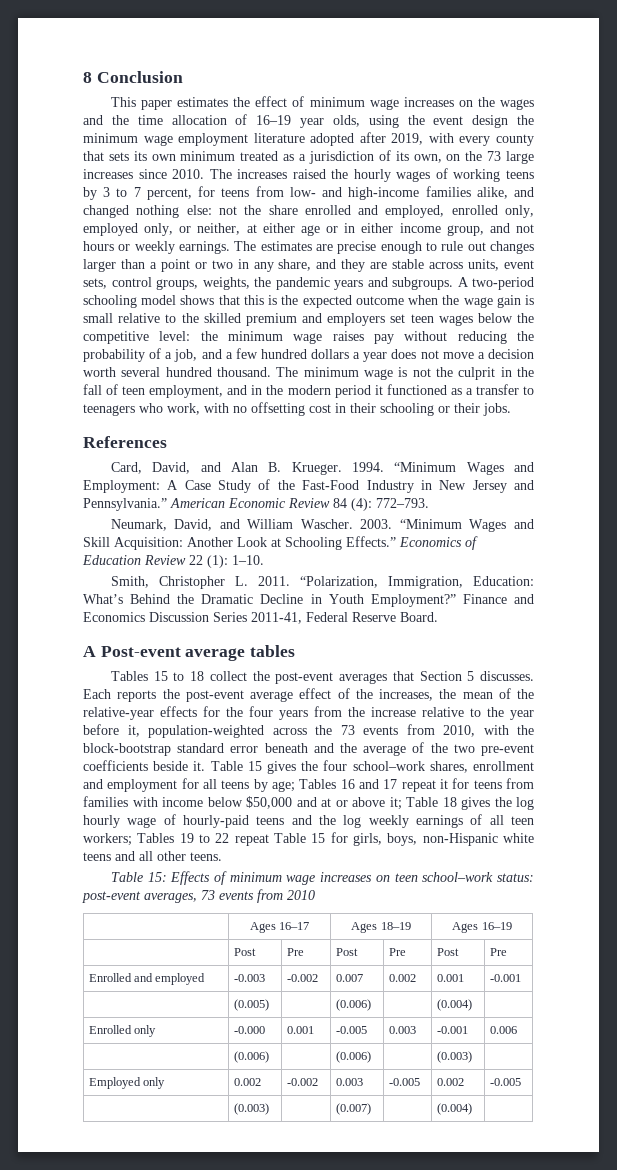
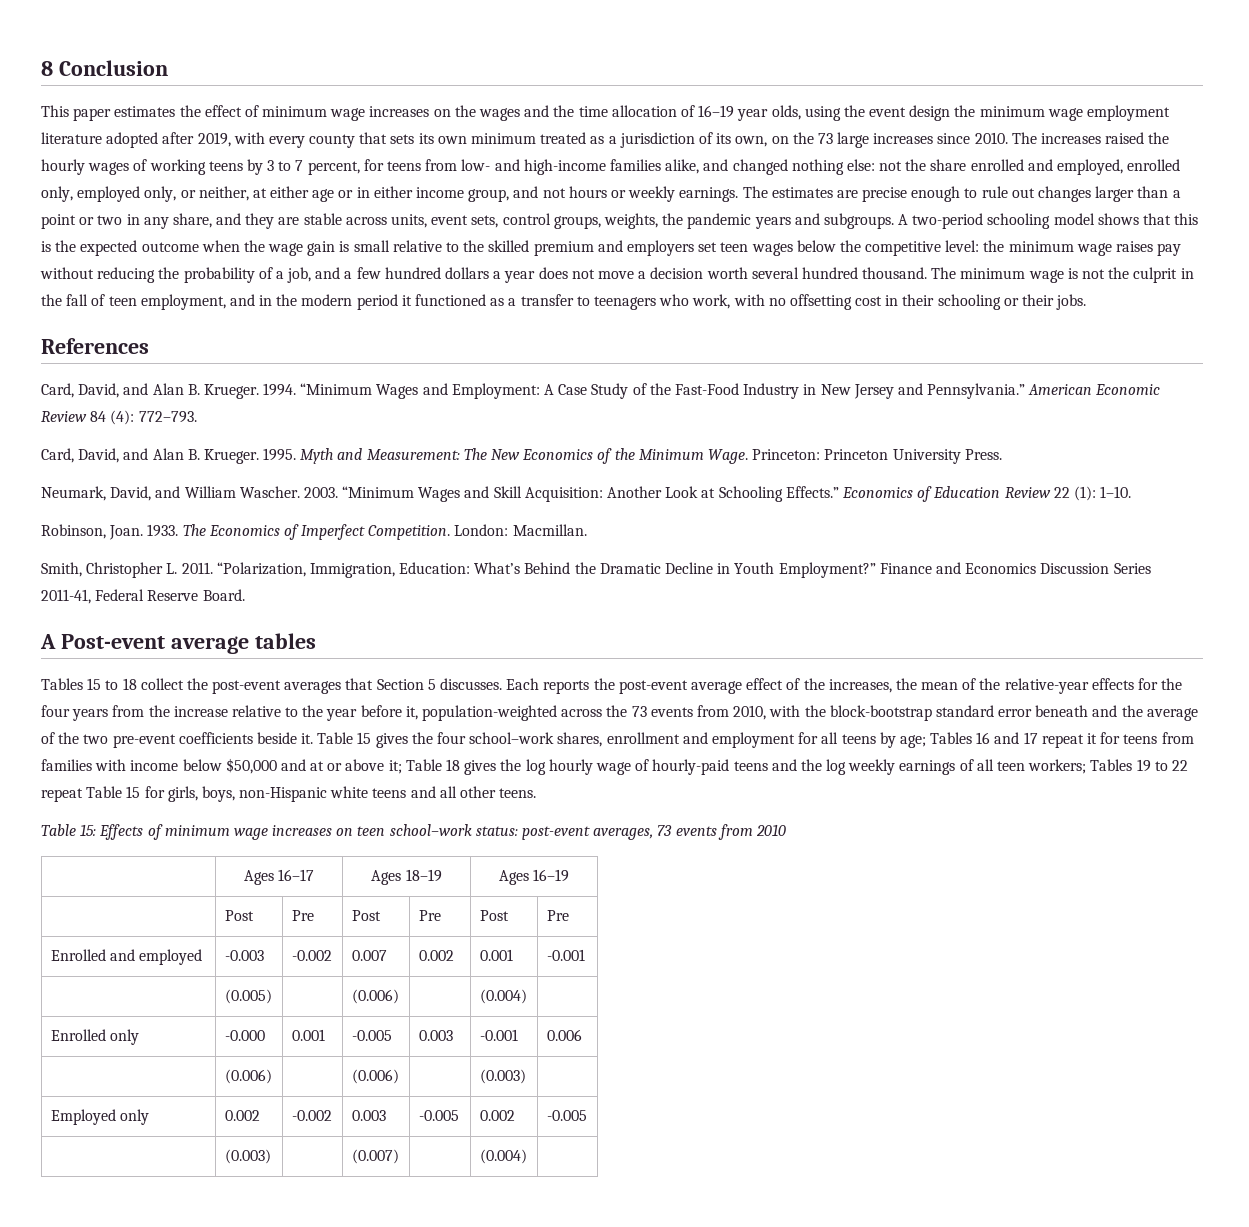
+ Card, David, and Alan B. Krueger. 1995. Myth and Measurement: The New Economics of the Minimum Wage. Princeton: Princeton University Press.
+ Robinson, Joan. 1933. The Economics of Imperfect Competition. London: Macmillan.

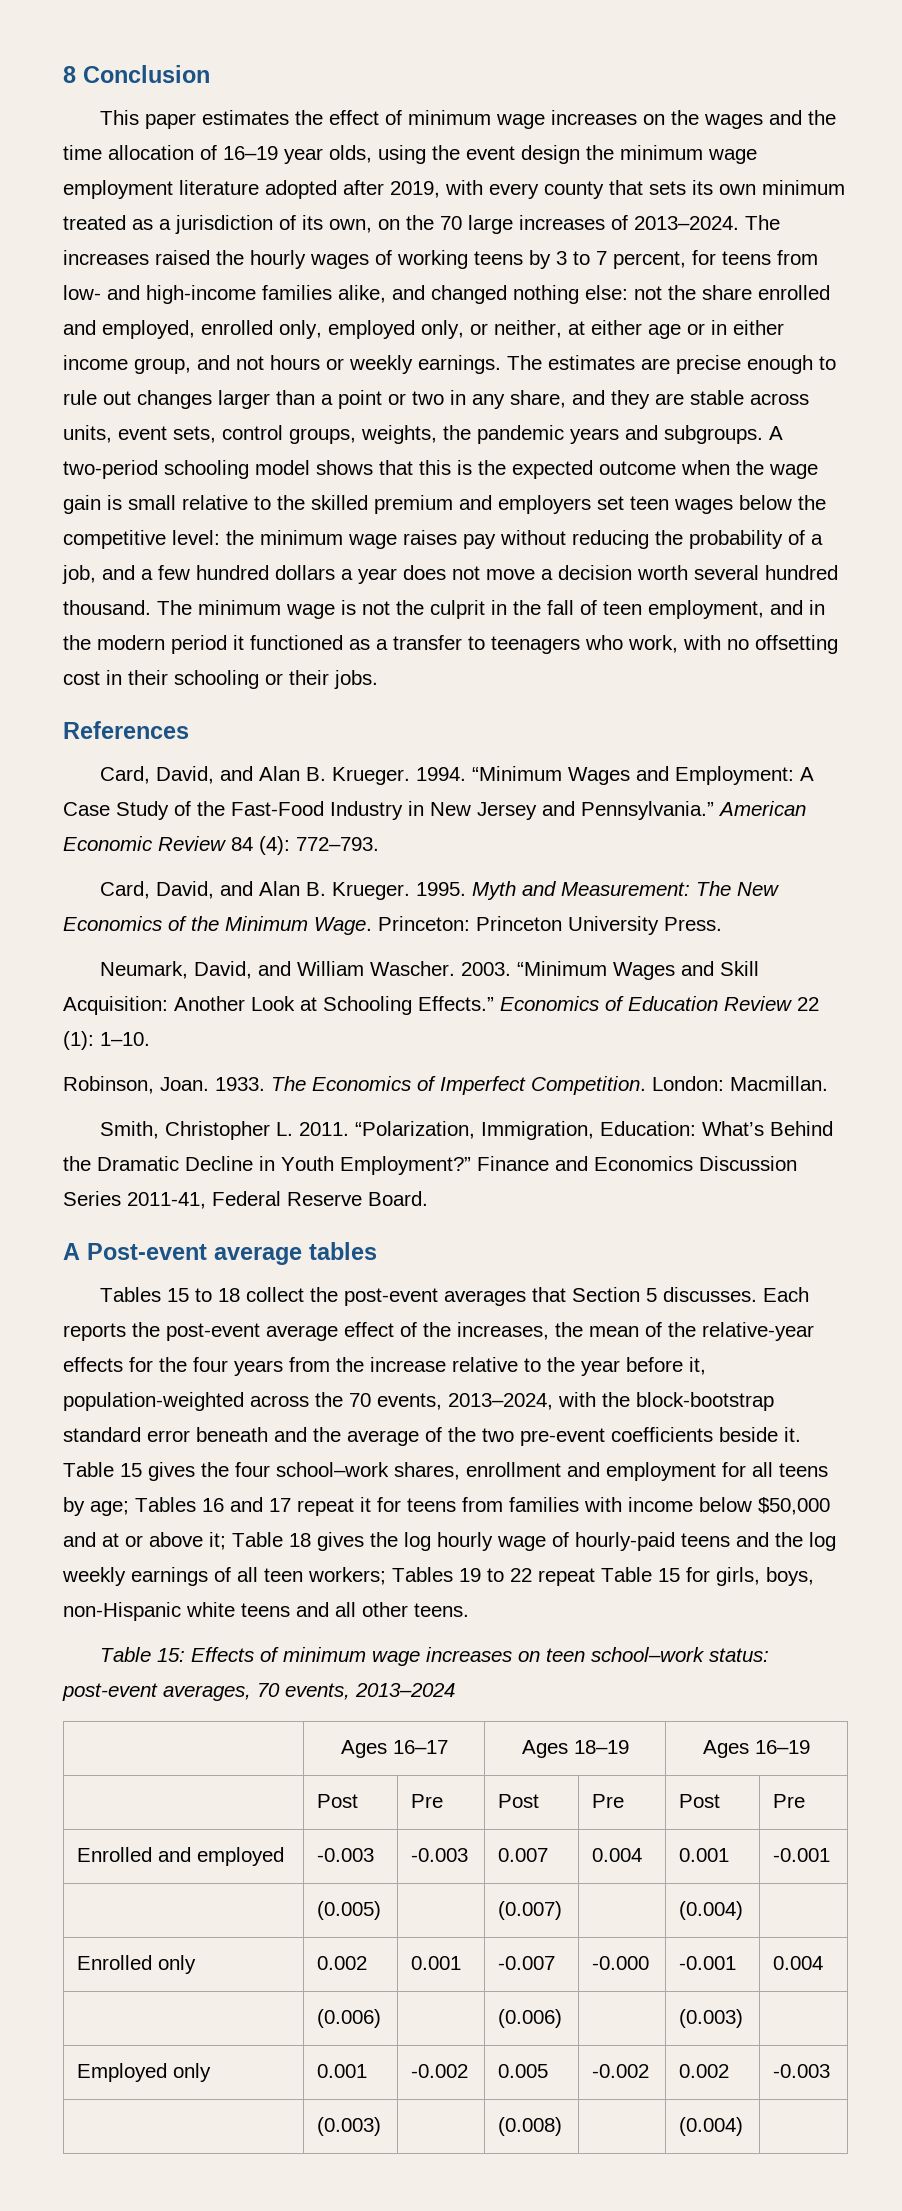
- This paper estimates the effect of minimum wage increases on the wages and the time allocation of 16–19 year olds, using the event design the minimum wage employment literature adopted after 2019, with every county that sets its own minimum treated as a jurisdiction of its own, on the 73 large increases since 2010.
+ This paper estimates the effect of minimum wage increases on the wages and the time allocation of 16–19 year olds, using the event design the minimum wage employment literature adopted after 2019, with every county that sets its own minimum treated as a jurisdiction of its own, on the 70 large increases of 2013–2024.
- Each reports the post-event average effect of the increases, the mean of the relative-year effects for the four years from the increase relative to the year before it, population-weighted across the 73 events from 2010, with the block-bootstrap standard error beneath and the average of the two pre-event coefficients beside it.
+ Each reports the post-event average effect of the increases, the mean of the relative-year effects for the four years from the increase relative to the year before it, population-weighted across the 70 events, 2013–2024, with the block-bootstrap standard error beneath and the average of the two pre-event coefficients beside it.
- Table 15: Effects of minimum wage increases on teen school–work status: post-event averages, 73 events from 2010
+ Table 15: Effects of minimum wage increases on teen school–work status: post-event averages, 70 events, 2013–2024
- Enrolled and employed | -0.003 | -0.002 | 0.007 | 0.002 | 0.001 | -0.001
+ Enrolled and employed | -0.003 | -0.003 | 0.007 | 0.004 | 0.001 | -0.001
- | (0.005) | | (0.006) | | (0.004) |
+ | (0.005) | | (0.007) | | (0.004) |
- Enrolled only | -0.000 | 0.001 | -0.005 | 0.003 | -0.001 | 0.006
+ Enrolled only | 0.002 | 0.001 | -0.007 | -0.000 | -0.001 | 0.004
- Employed only | 0.002 | -0.002 | 0.003 | -0.005 | 0.002 | -0.005
+ Employed only | 0.001 | -0.002 | 0.005 | -0.002 | 0.002 | -0.003
- | (0.003) | | (0.007) | | (0.004) |
+ | (0.003) | | (0.008) | | (0.004) |

